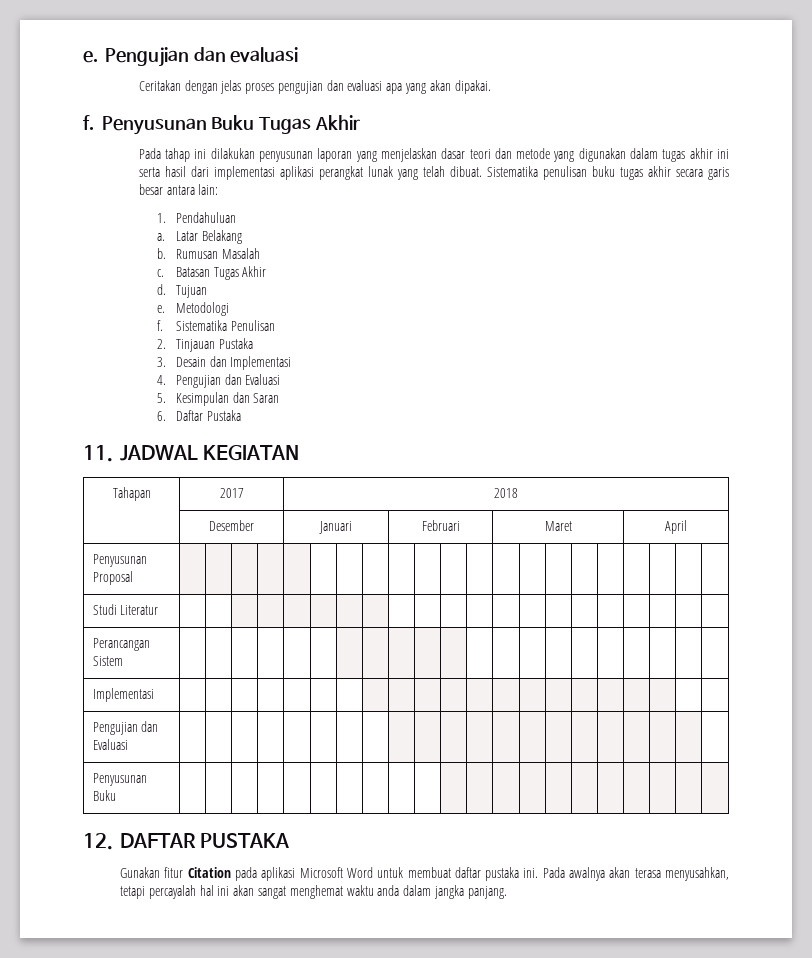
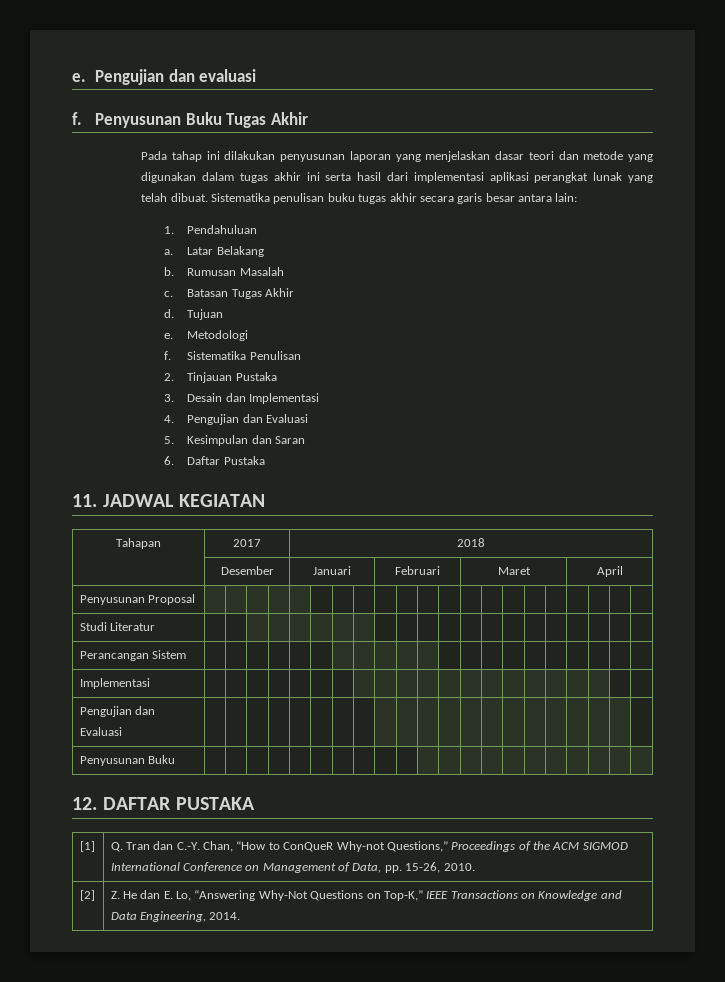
- Ceritakan dengan jelas proses pengujian dan evaluasi apa yang akan dipakai.
- Gunakan fitur Citation pada aplikasi Microsoft Word untuk membuat daftar pustaka ini. Pada awalnya akan terasa menyusahkan, tetapi percayalah hal ini akan sangat menghemat waktu anda dalam jangka panjang.
+ [1] | Q. Tran dan C.-Y. Chan, “How to ConQueR Why-not Questions,” Proceedings of the ACM SIGMOD International Conference on Management of Data, pp. 15-26, 2010.
+ [2] | Z. He dan E. Lo, “Answering Why-Not Questions on Top-K,” IEEE Transactions on Knowledge and Data Engineering, 2014.

